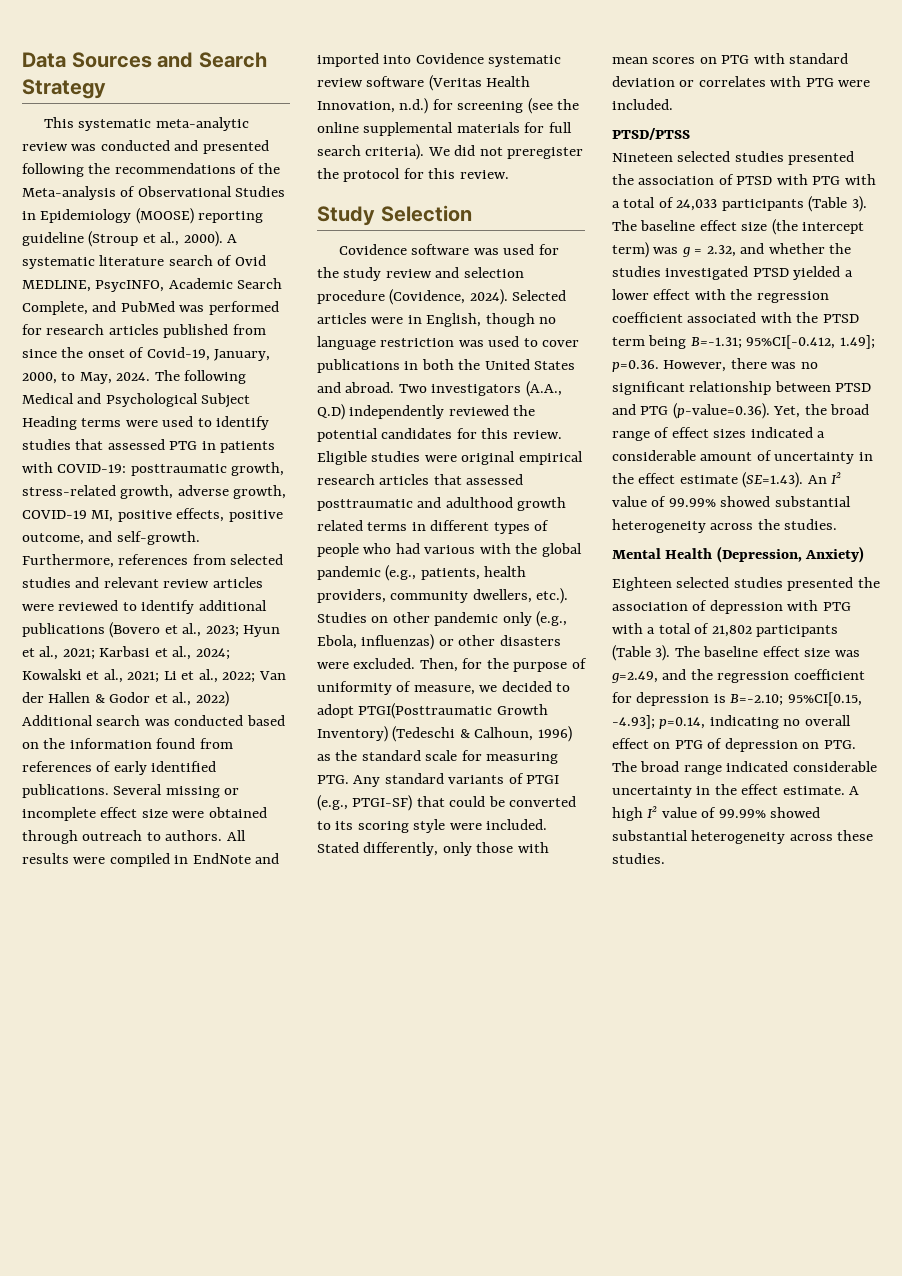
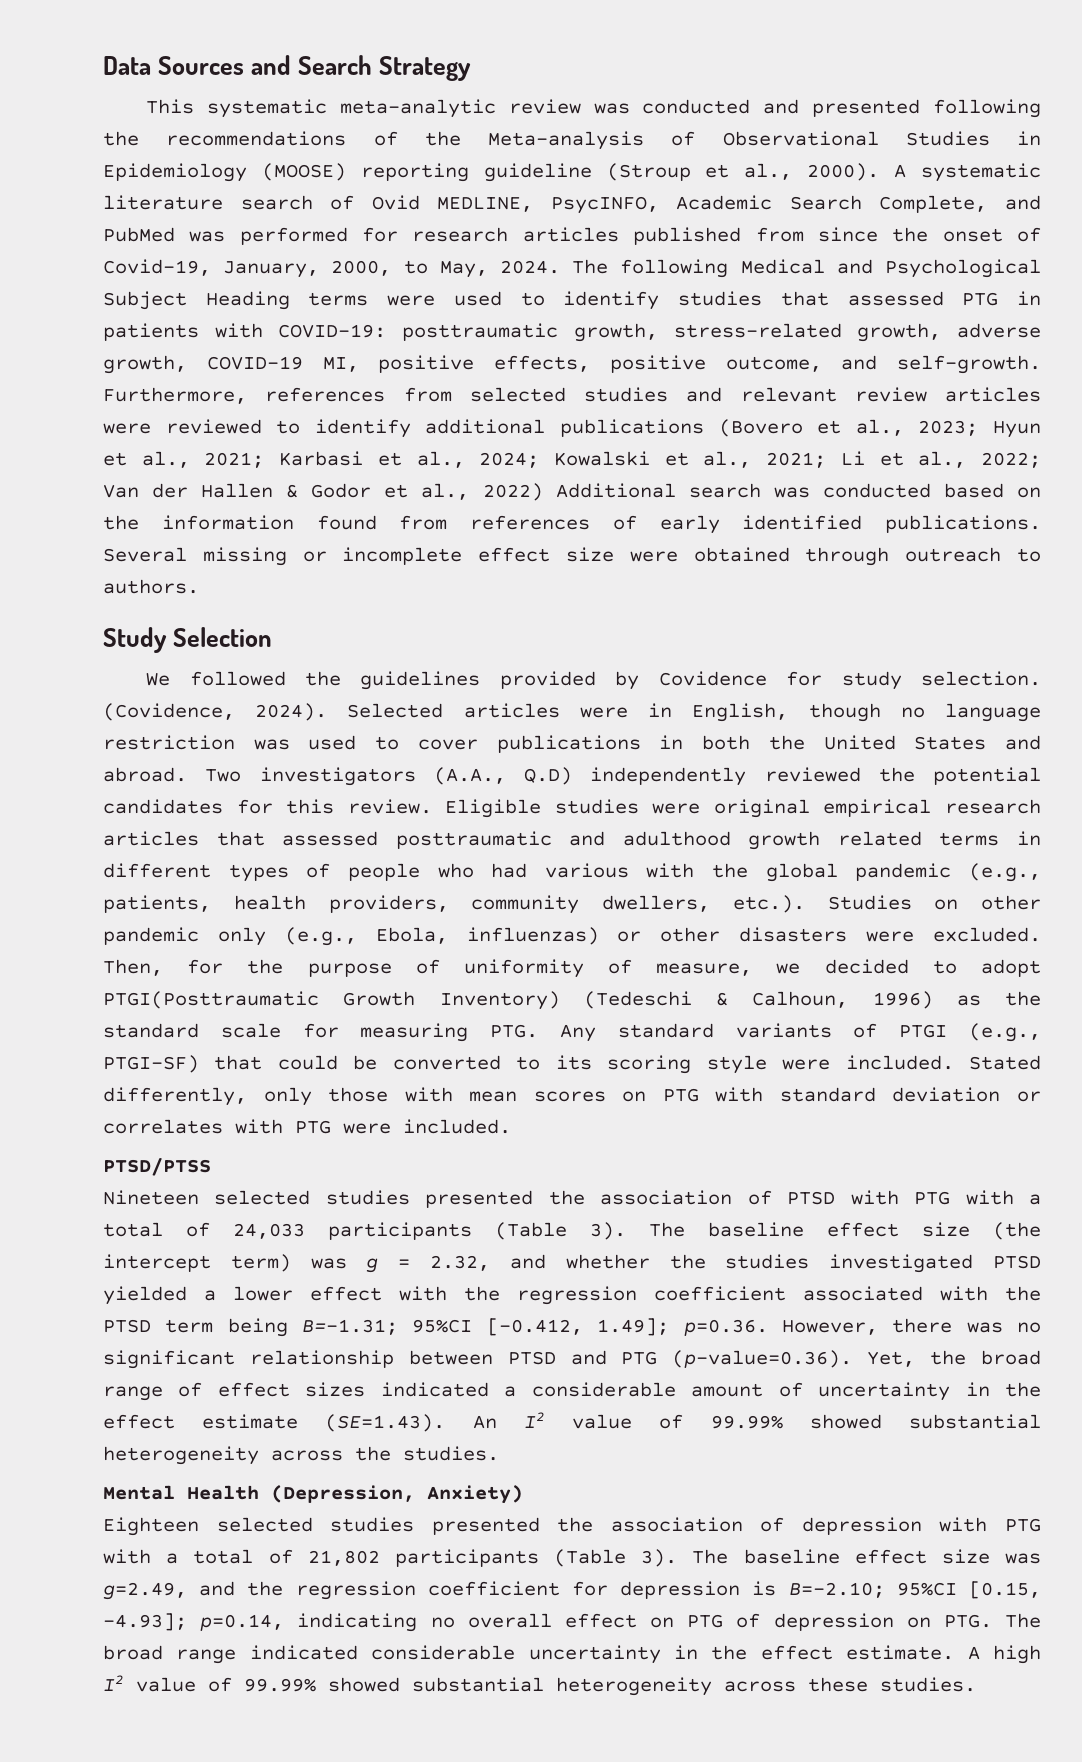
- Several missing or incomplete effect size were obtained through outreach to authors. All results were compiled in EndNote and imported into Covidence systematic review software (Veritas Health Innovation, n.d.) for screening (see the online supplemental materials for full search criteria). We did not preregister the protocol for this review.
+ Several missing or incomplete effect size were obtained through outreach to authors.
  Study Selection
- Covidence software was used for the study review and selection procedure (Covidence, 2024).
+ We followed the guidelines provided by Covidence for study selection. (Covidence, 2024).
- 95%CI[-0.412, 1.49];
+ 95%CI [-0.412, 1.49];
- The baseline effect size was g=2.49, and the regression coefficient for depression is B=-2.10; 95%CI[0.15, -4.93]; p=0.14, indicating no overall effect on PTG of depression on PTG. The broad range indicated considerable uncertainty in the effect estimate.
+ The baseline effect size was g=2.49, and the regression coefficient for depression is B=-2.10; 95%CI [0.15, -4.93]; p=0.14, indicating no overall effect on PTG of depression on PTG. The broad range indicated considerable uncertainty in the effect estimate.

